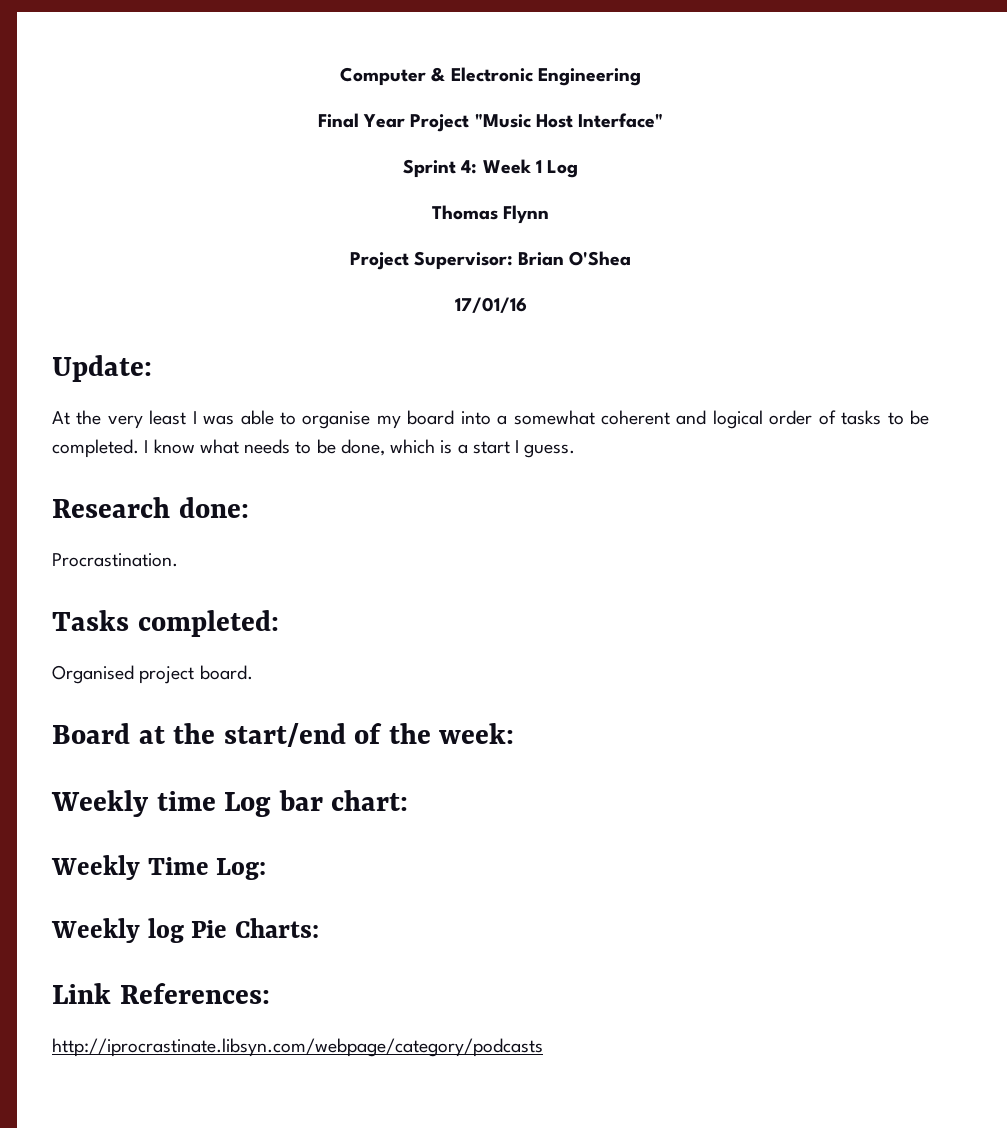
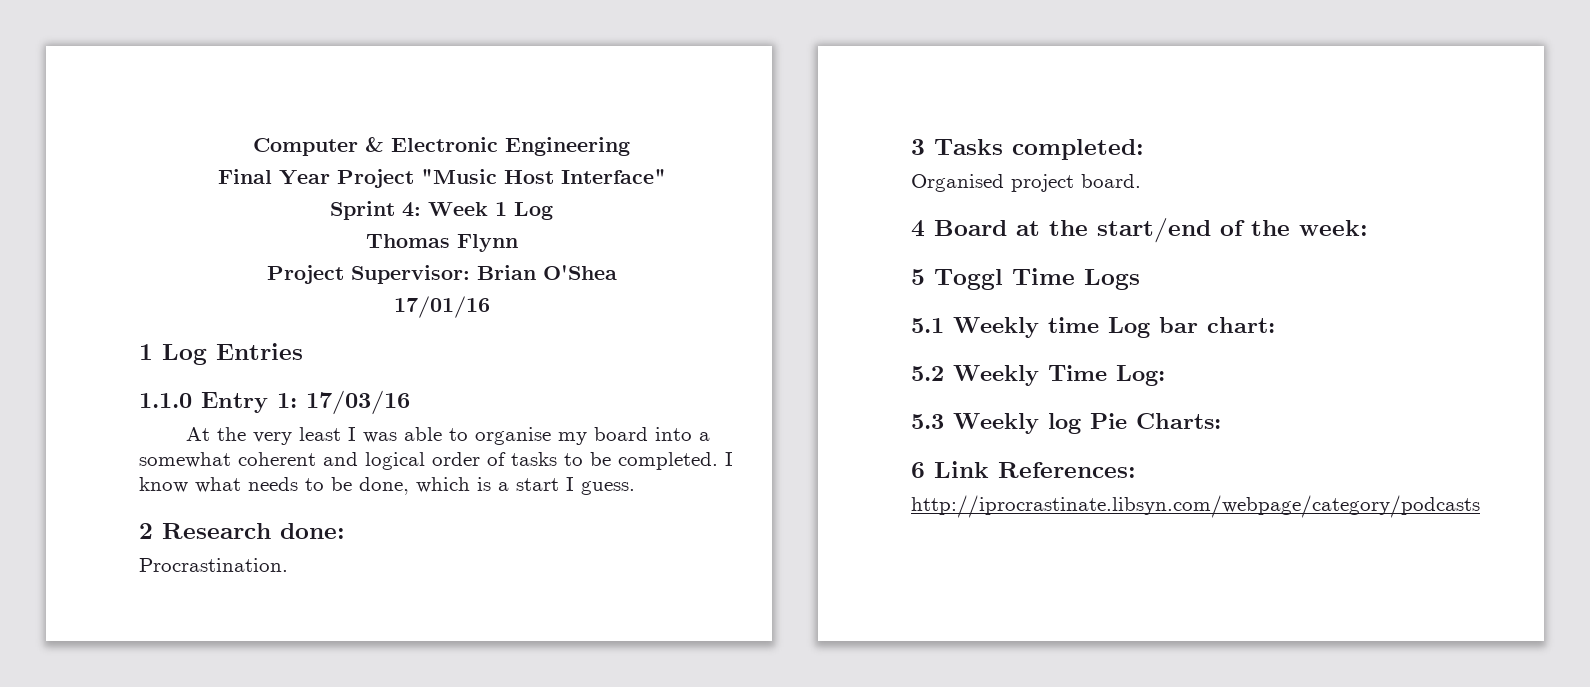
- Update:
+ 1 Log Entries
+ 1.1.0 Entry 1: 17/03/16
- Research done:
+ 2 Research done:
- Tasks completed:
+ 3 Tasks completed:
- Board at the start/end of the week:
+ 4 Board at the start/end of the week:
- Weekly time Log bar chart:
+ 5 Toggl Time Logs
+ 5.1 Weekly time Log bar chart:
- Weekly Time Log:
+ 5.2 Weekly Time Log:
- Weekly log Pie Charts:
+ 5.3 Weekly log Pie Charts:
- Link References:
+ 6 Link References:

